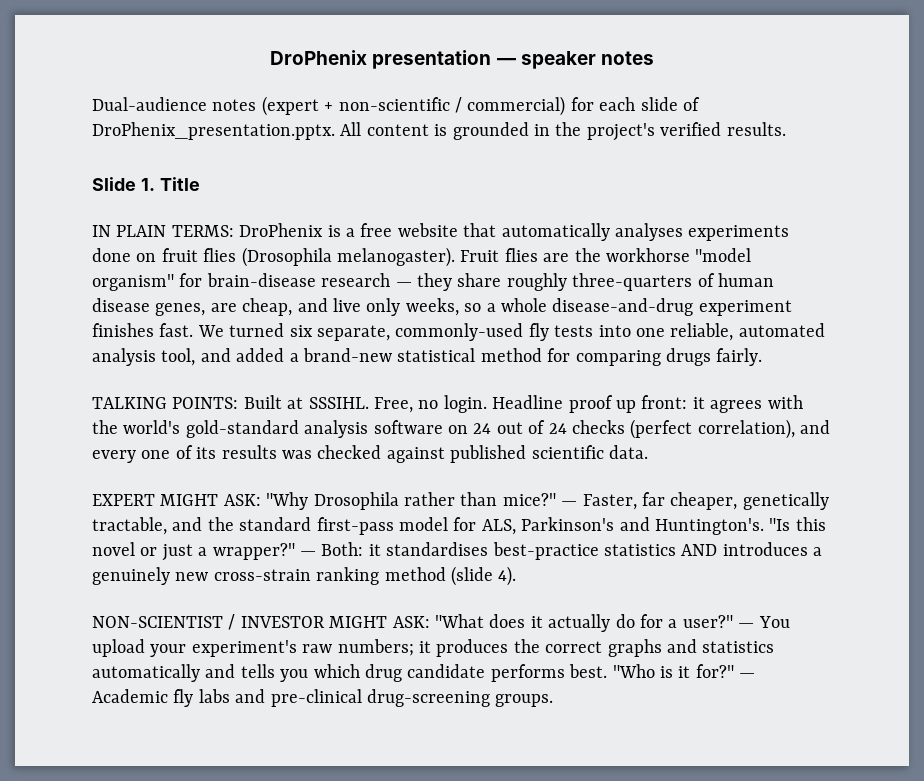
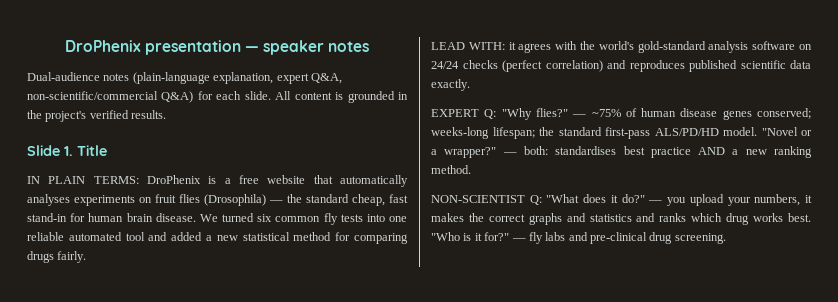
- Dual-audience notes (expert + non-scientific / commercial) for each slide of DroPhenix_presentation.pptx. All content is grounded in the project's verified results.
+ Dual-audience notes (plain-language explanation, expert Q&A, non-scientific/commercial Q&A) for each slide. All content is grounded in the project's verified results.
- IN PLAIN TERMS: DroPhenix is a free website that automatically analyses experiments done on fruit flies (Drosophila melanogaster). Fruit flies are the workhorse "model organism" for brain-disease research — they share roughly three-quarters of human disease genes, are cheap, and live only weeks, so a whole disease-and-drug experiment finishes fast.
+ IN PLAIN TERMS: DroPhenix is a free website that automatically analyses experiments on fruit flies (Drosophila) — the standard cheap, fast stand-in for human brain disease.
- We turned six separate, commonly-used fly tests into one reliable, automated analysis tool, and added a brand-new statistical method for comparing drugs fairly.
+ We turned six common fly tests into one reliable automated tool and added a new statistical method for comparing drugs fairly.
- TALKING POINTS: Built at SSSIHL. Free, no login. Headline proof up front: it agrees with the world's gold-standard analysis software on 24 out of 24 checks (perfect correlation), and every one of its results was checked against published scientific data.
- EXPERT MIGHT ASK: "Why Drosophila rather than mice?" — Faster, far cheaper, genetically tractable, and the standard first-pass model for ALS, Parkinson's and Huntington's. "Is this novel or just a wrapper?" — Both: it standardises best-practice statistics AND introduces a genuinely new cross-strain ranking method (slide 4).
- NON-SCIENTIST / INVESTOR MIGHT ASK: "What does it actually do for a user?" — You upload your experiment's raw numbers; it produces the correct graphs and statistics automatically and tells you which drug candidate performs best.
+ LEAD WITH: it agrees with the world's gold-standard analysis software on 24/24 checks (perfect correlation) and reproduces published scientific data exactly.
+ EXPERT Q: "Why flies?" — ~75% of human disease genes conserved; weeks-long lifespan; the standard first-pass ALS/PD/HD model. "Novel or a wrapper?" — both: standardises best practice AND a new ranking method.
+ NON-SCIENTIST Q: "What does it do?" — you upload your numbers, it makes the correct graphs and statistics and ranks which drug works best.
- — Academic fly labs and pre-clinical drug-screening groups.
+ — fly labs and pre-clinical drug screening.

